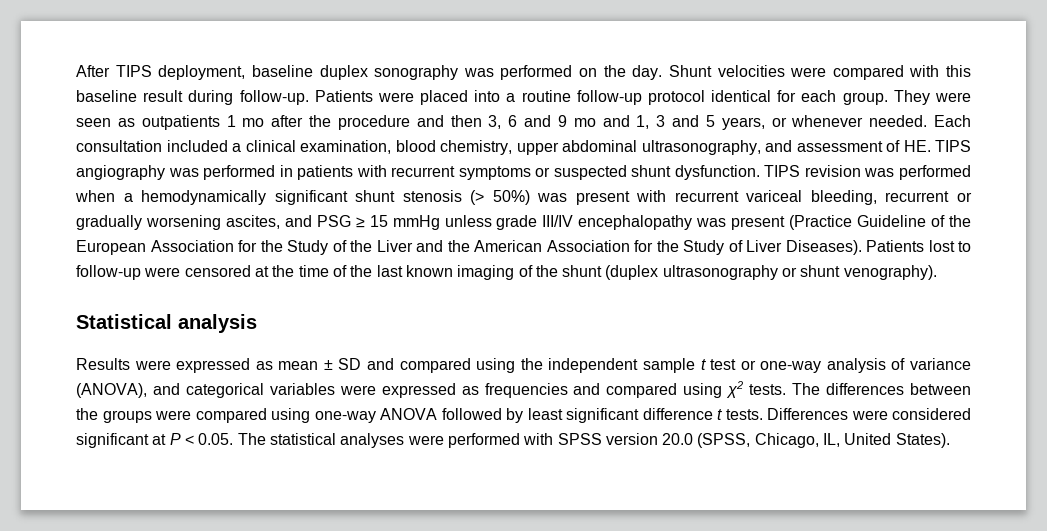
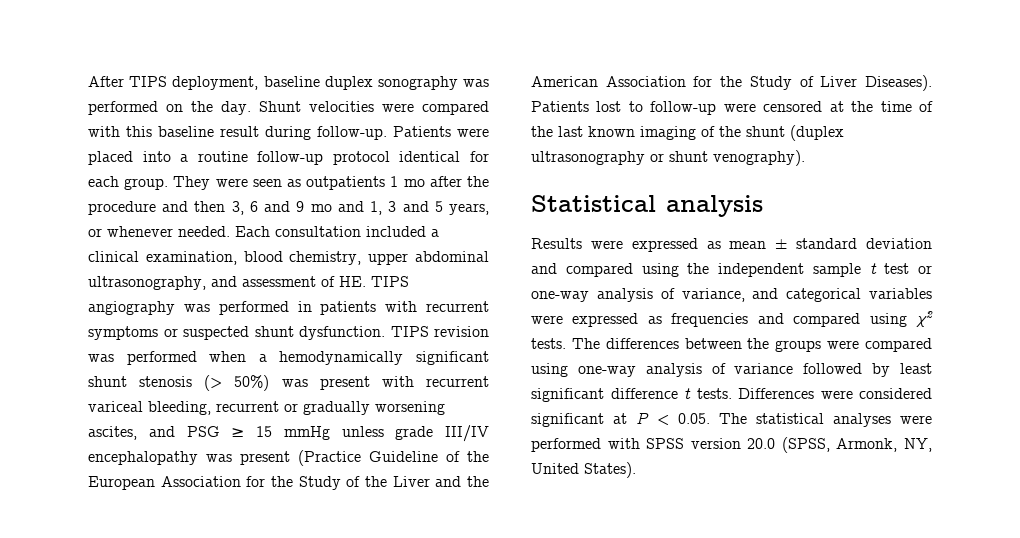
- Results were expressed as mean ± SD and compared using the independent sample t test or one-way analysis of variance (ANOVA), and categorical variables were expressed as frequencies and compared using χ2 tests.
+ Results were expressed as mean ± standard deviation and compared using the independent sample t test or one-way analysis of variance, and categorical variables were expressed as frequencies and compared using χ2 tests.
- The differences between the groups were compared using one-way ANOVA followed by least significant difference t tests.
+ The differences between the groups were compared using one-way analysis of variance followed by least significant difference t tests.
- Differences were considered significant at P < 0.05. The statistical analyses were performed with SPSS version 20.0 (SPSS, Chicago, IL, United States).
+ Differences were considered significant at P < 0.05. The statistical analyses were performed with SPSS version 20.0 (SPSS, Armonk, NY, United States).

